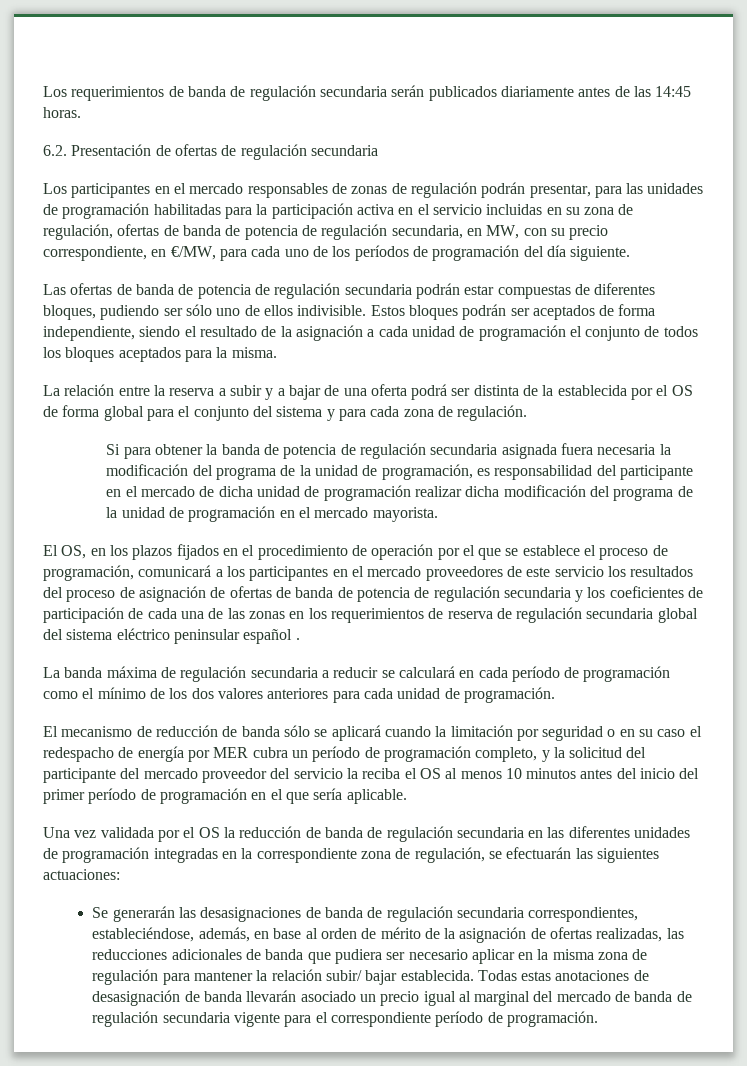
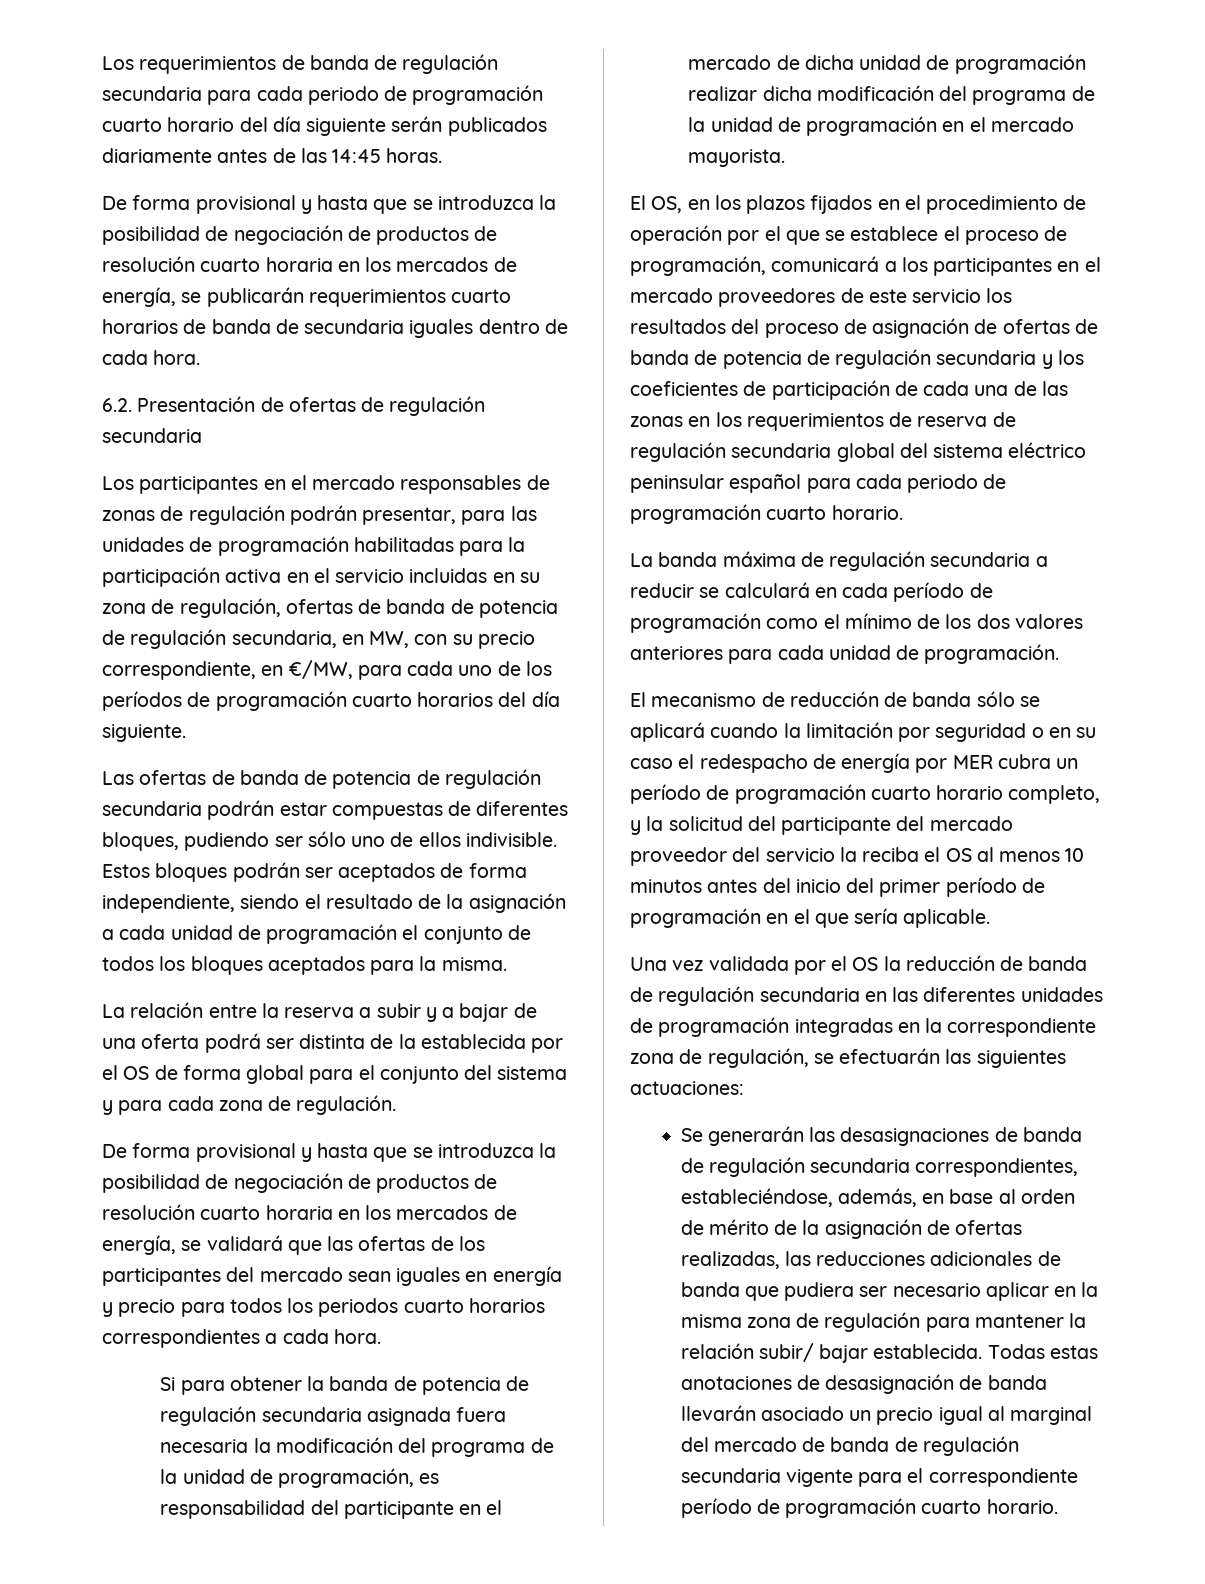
- Los requerimientos de banda de regulación secundaria serán publicados diariamente antes de las 14:45 horas.
+ Los requerimientos de banda de regulación secundaria para cada periodo de programación cuarto horario del día siguiente serán publicados diariamente antes de las 14:45 horas.
+ De forma provisional y hasta que se introduzca la posibilidad de negociación de productos de resolución cuarto horaria en los mercados de energía, se publicarán requerimientos cuarto horarios de banda de secundaria iguales dentro de cada hora.
- Los participantes en el mercado responsables de zonas de regulación podrán presentar, para las unidades de programación habilitadas para la participación activa en el servicio incluidas en su zona de regulación, ofertas de banda de potencia de regulación secundaria, en MW, con su precio correspondiente, en €/MW, para cada uno de los períodos de programación del día siguiente.
+ Los participantes en el mercado responsables de zonas de regulación podrán presentar, para las unidades de programación habilitadas para la participación activa en el servicio incluidas en su zona de regulación, ofertas de banda de potencia de regulación secundaria, en MW, con su precio correspondiente, en €/MW, para cada uno de los períodos de programación cuarto horarios del día siguiente.
+ De forma provisional y hasta que se introduzca la posibilidad de negociación de productos de resolución cuarto horaria en los mercados de energía, se validará que las ofertas de los participantes del mercado sean iguales en energía y precio para todos los periodos cuarto horarios correspondientes a cada hora.
- El OS, en los plazos fijados en el procedimiento de operación por el que se establece el proceso de programación, comunicará a los participantes en el mercado proveedores de este servicio los resultados del proceso de asignación de ofertas de banda de potencia de regulación secundaria y los coeficientes de participación de cada una de las zonas en los requerimientos de reserva de regulación secundaria global del sistema eléctrico peninsular español .
+ El OS, en los plazos fijados en el procedimiento de operación por el que se establece el proceso de programación, comunicará a los participantes en el mercado proveedores de este servicio los resultados del proceso de asignación de ofertas de banda de potencia de regulación secundaria y los coeficientes de participación de cada una de las zonas en los requerimientos de reserva de regulación secundaria global del sistema eléctrico peninsular español para cada periodo de programación cuarto horario.
- El mecanismo de reducción de banda sólo se aplicará cuando la limitación por seguridad o en su caso el redespacho de energía por MER cubra un período de programación completo, y la solicitud del participante del mercado proveedor del servicio la reciba el OS al menos 10 minutos antes del inicio del primer período de programación en el que sería aplicable.
+ El mecanismo de reducción de banda sólo se aplicará cuando la limitación por seguridad o en su caso el redespacho de energía por MER cubra un período de programación cuarto horario completo, y la solicitud del participante del mercado proveedor del servicio la reciba el OS al menos 10 minutos antes del inicio del primer período de programación en el que sería aplicable.
- Todas estas anotaciones de desasignación de banda llevarán asociado un precio igual al marginal del mercado de banda de regulación secundaria vigente para el correspondiente período de programación.
+ Todas estas anotaciones de desasignación de banda llevarán asociado un precio igual al marginal del mercado de banda de regulación secundaria vigente para el correspondiente período de programación cuarto horario.

